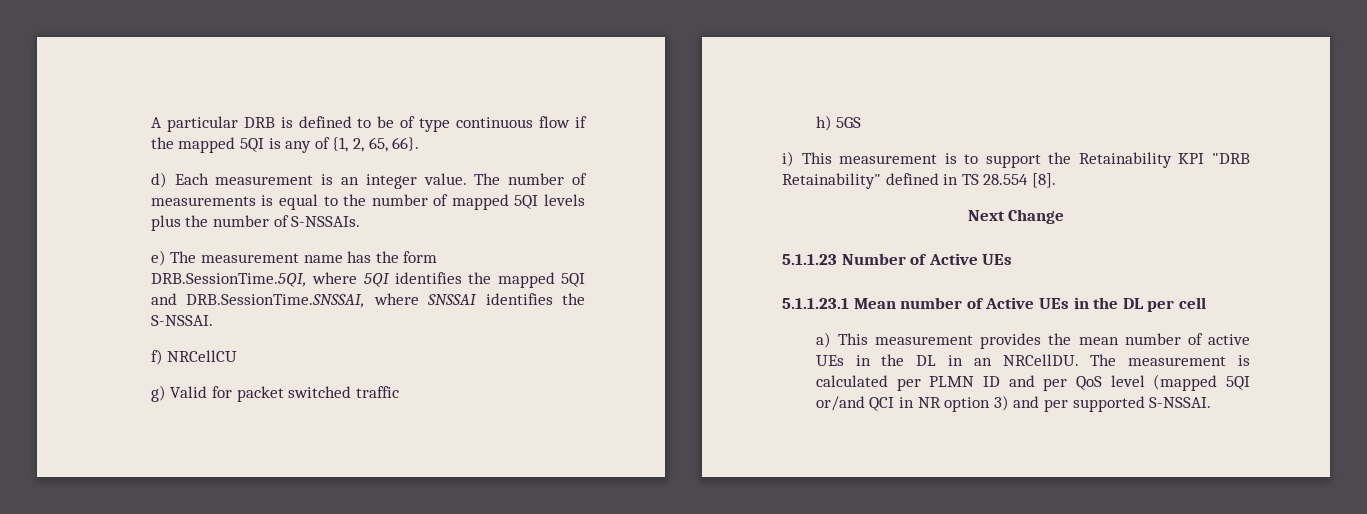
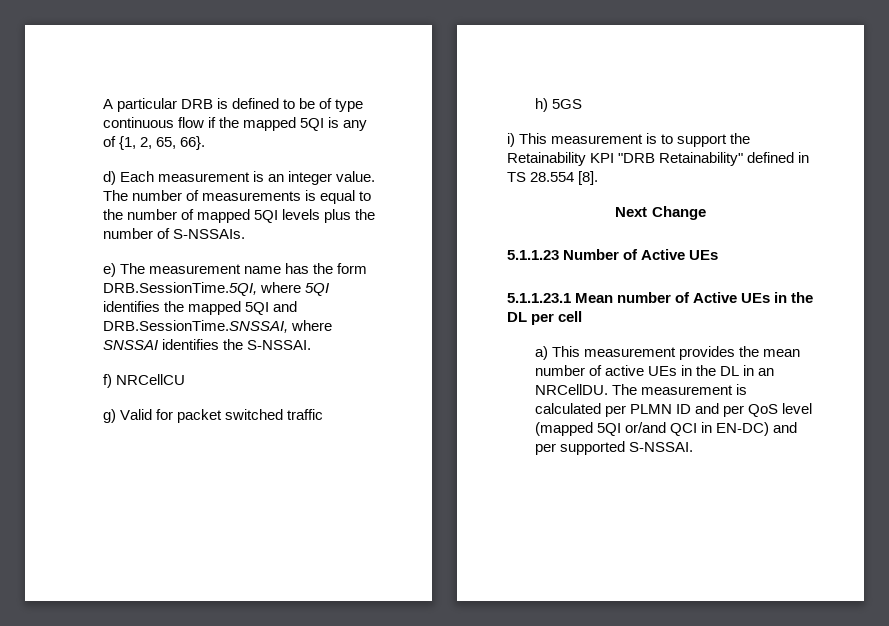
- The measurement is calculated per PLMN ID and per QoS level (mapped 5QI or/and QCI in NR option 3) and per supported S-NSSAI.
+ The measurement is calculated per PLMN ID and per QoS level (mapped 5QI or/and QCI in EN-DC) and per supported S-NSSAI.

